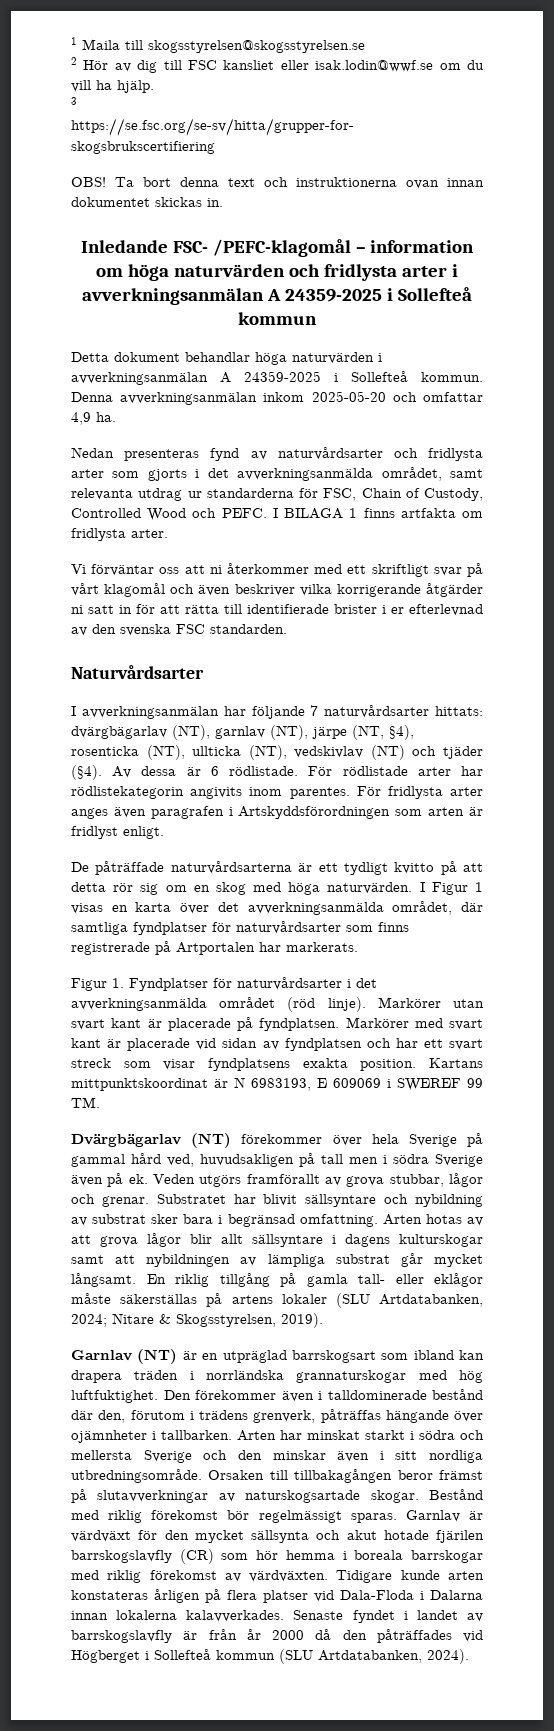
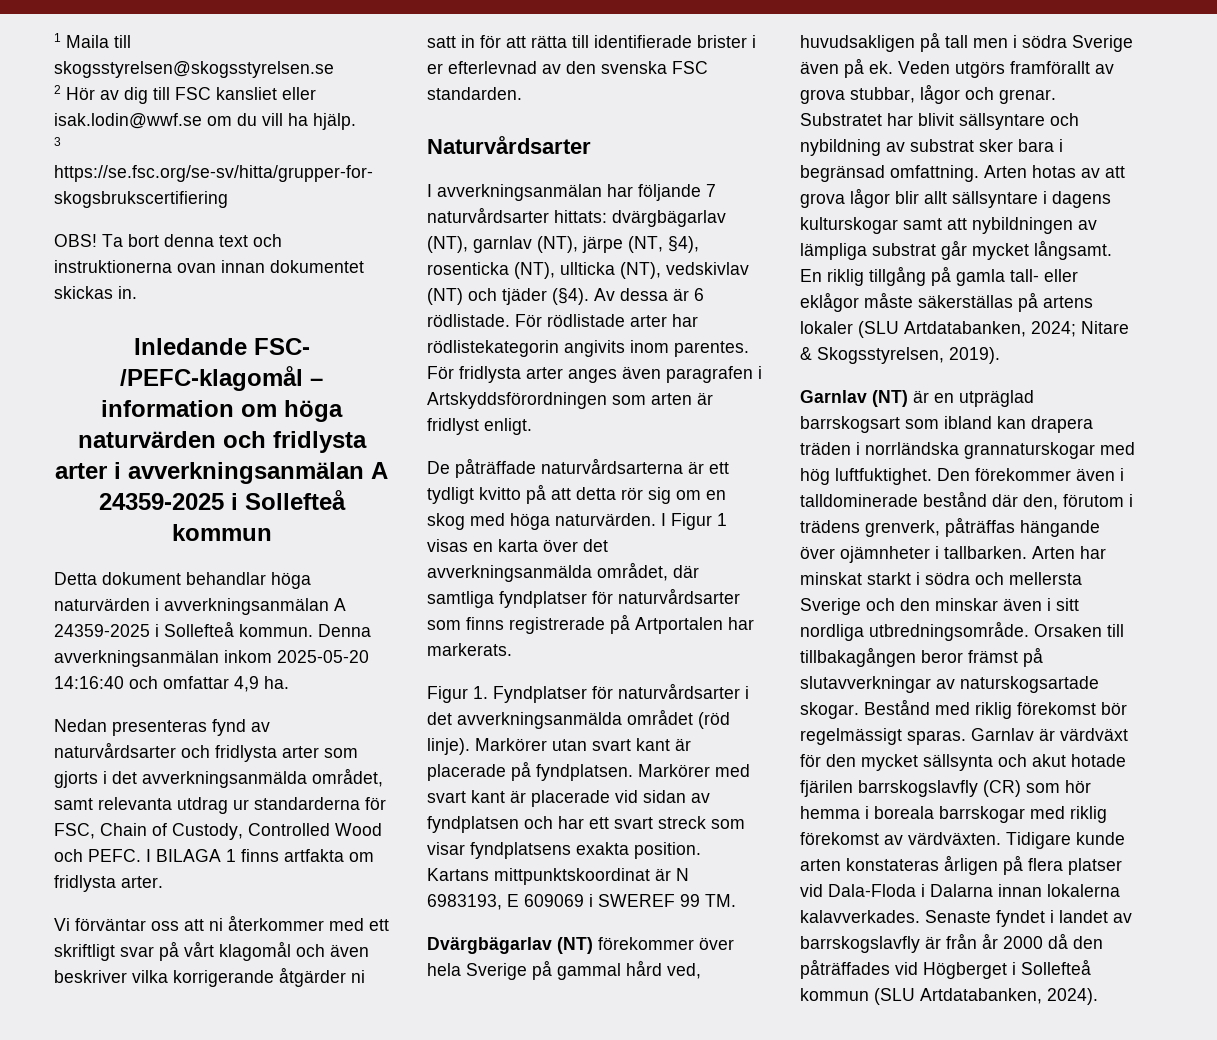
- Denna avverkningsanmälan inkom 2025-05-20 och omfattar 4,9 ha.
+ Denna avverkningsanmälan inkom 2025-05-20 14:16:40 och omfattar 4,9 ha.

